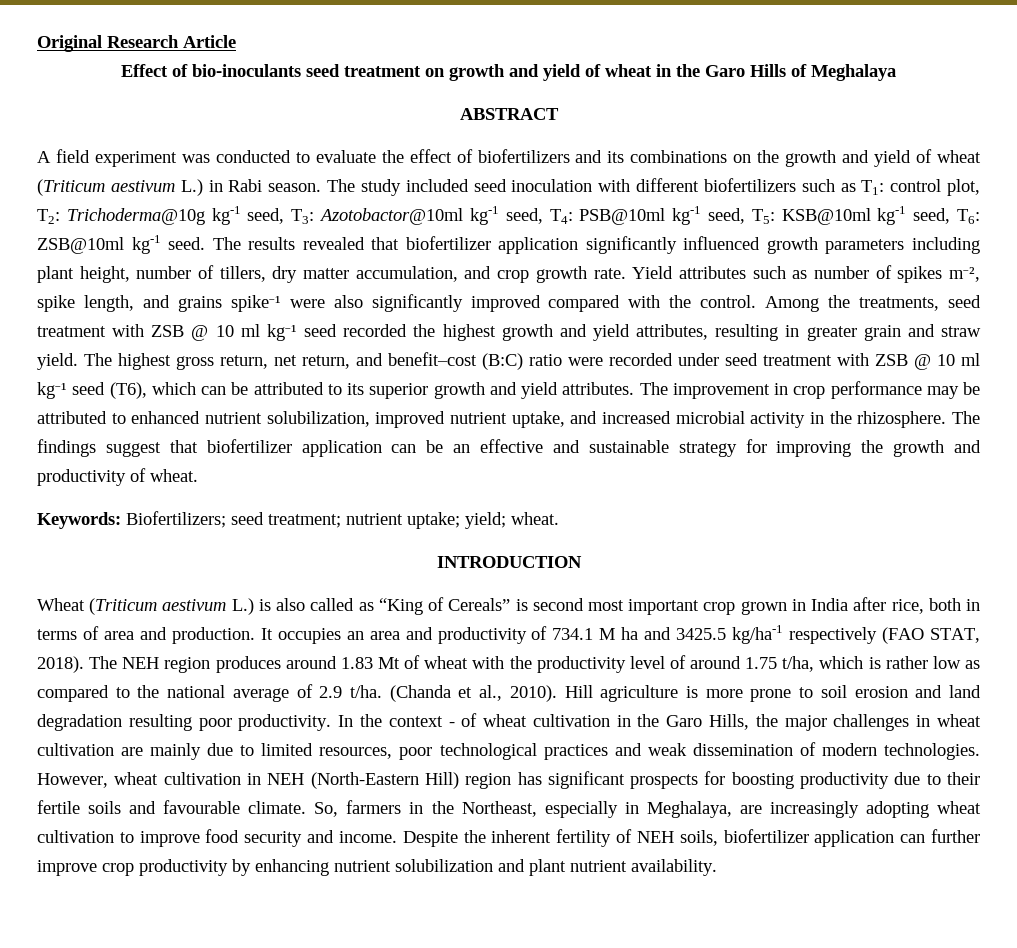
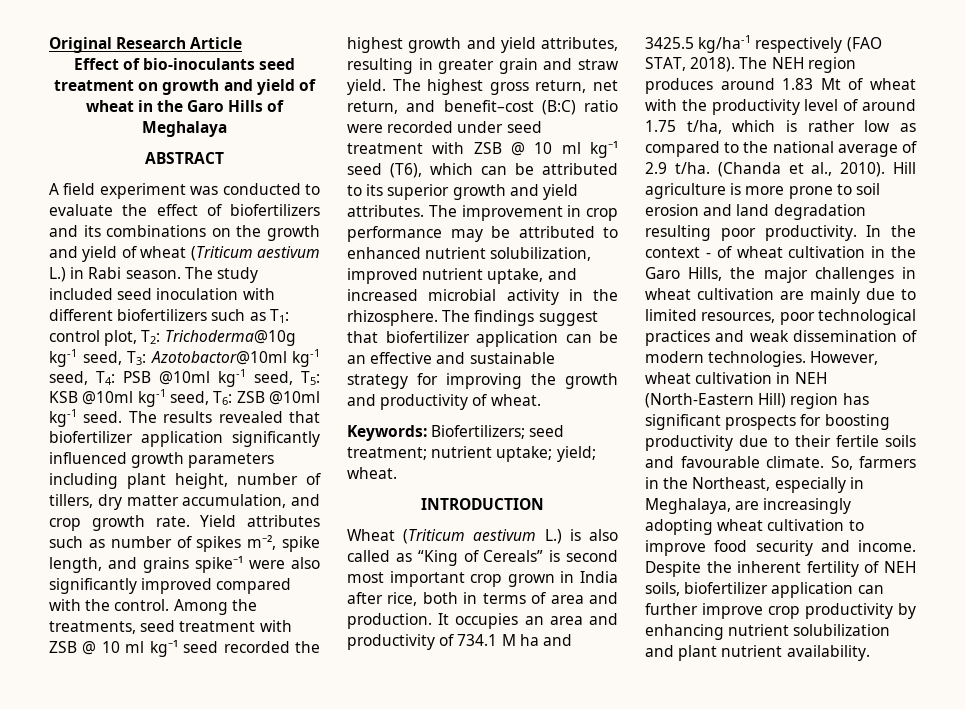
- The study included seed inoculation with different biofertilizers such as T1: control plot, T2: Trichoderma@10g kg-1 seed, T3: Azotobactor@10ml kg-1 seed, T4: PSB@10ml kg-1 seed, T5: KSB@10ml kg-1 seed, T6: ZSB@10ml kg-1 seed.
+ The study included seed inoculation with different biofertilizers such as T1: control plot, T2: Trichoderma@10g kg-1 seed, T3: Azotobactor@10ml kg-1 seed, T4: PSB @10ml kg-1 seed, T5: KSB @10ml kg-1 seed, T6: ZSB @10ml kg-1 seed.

